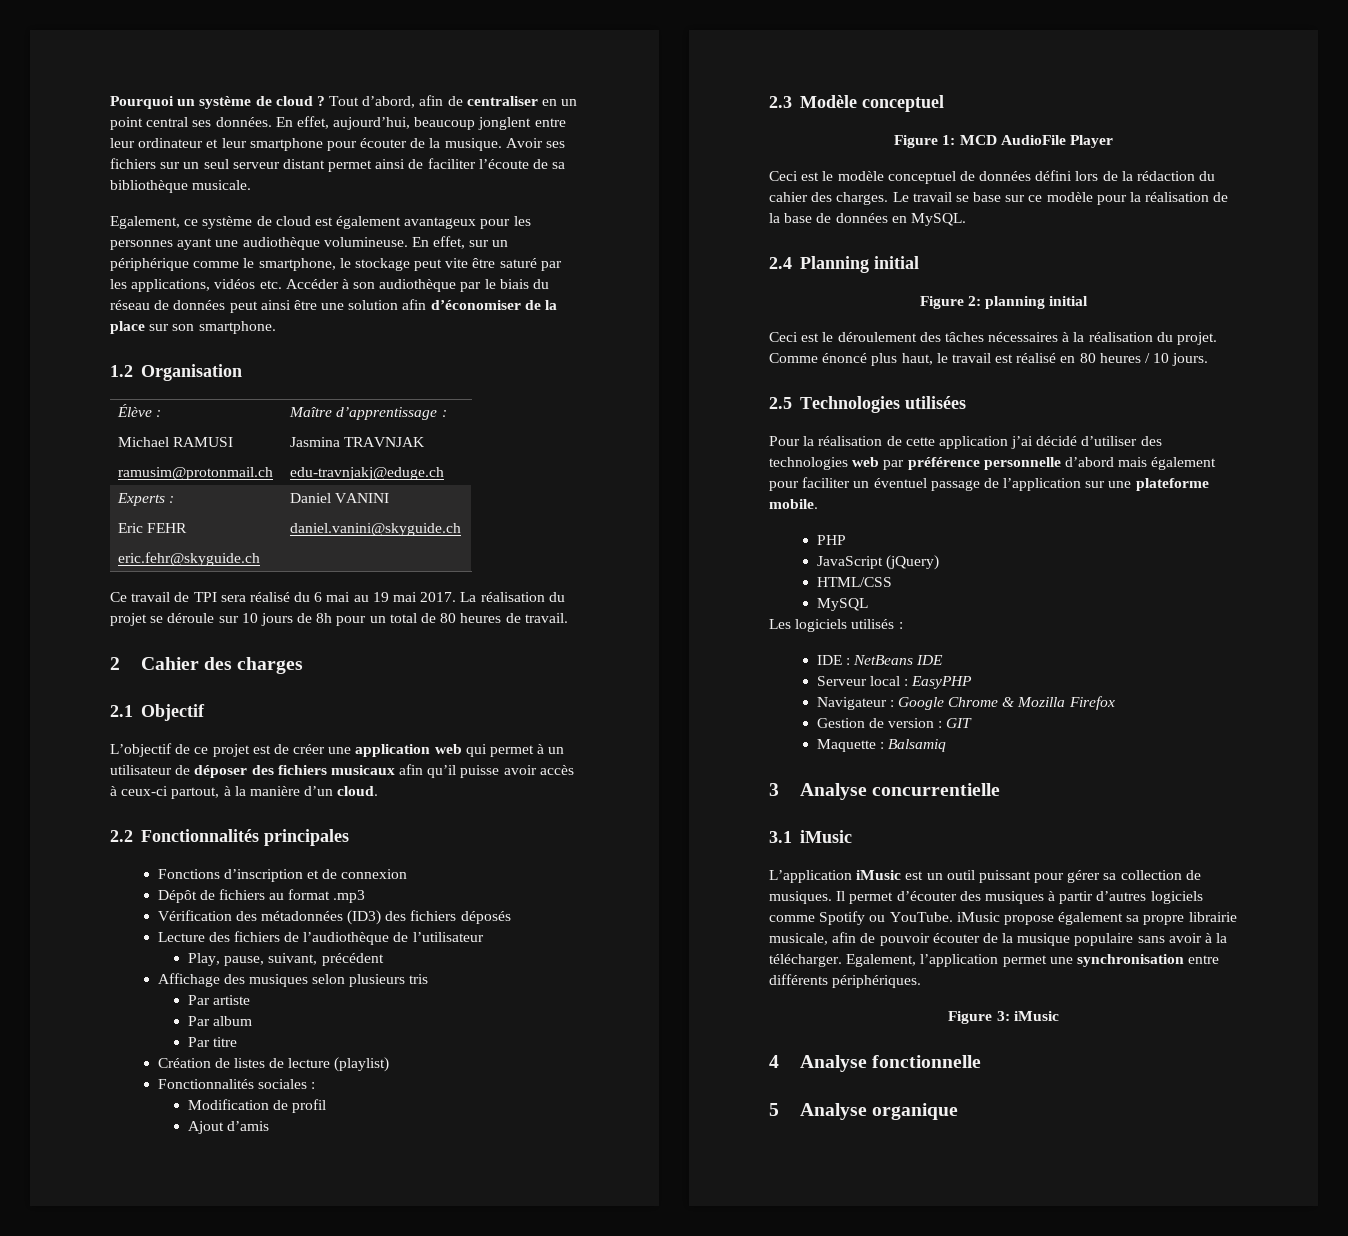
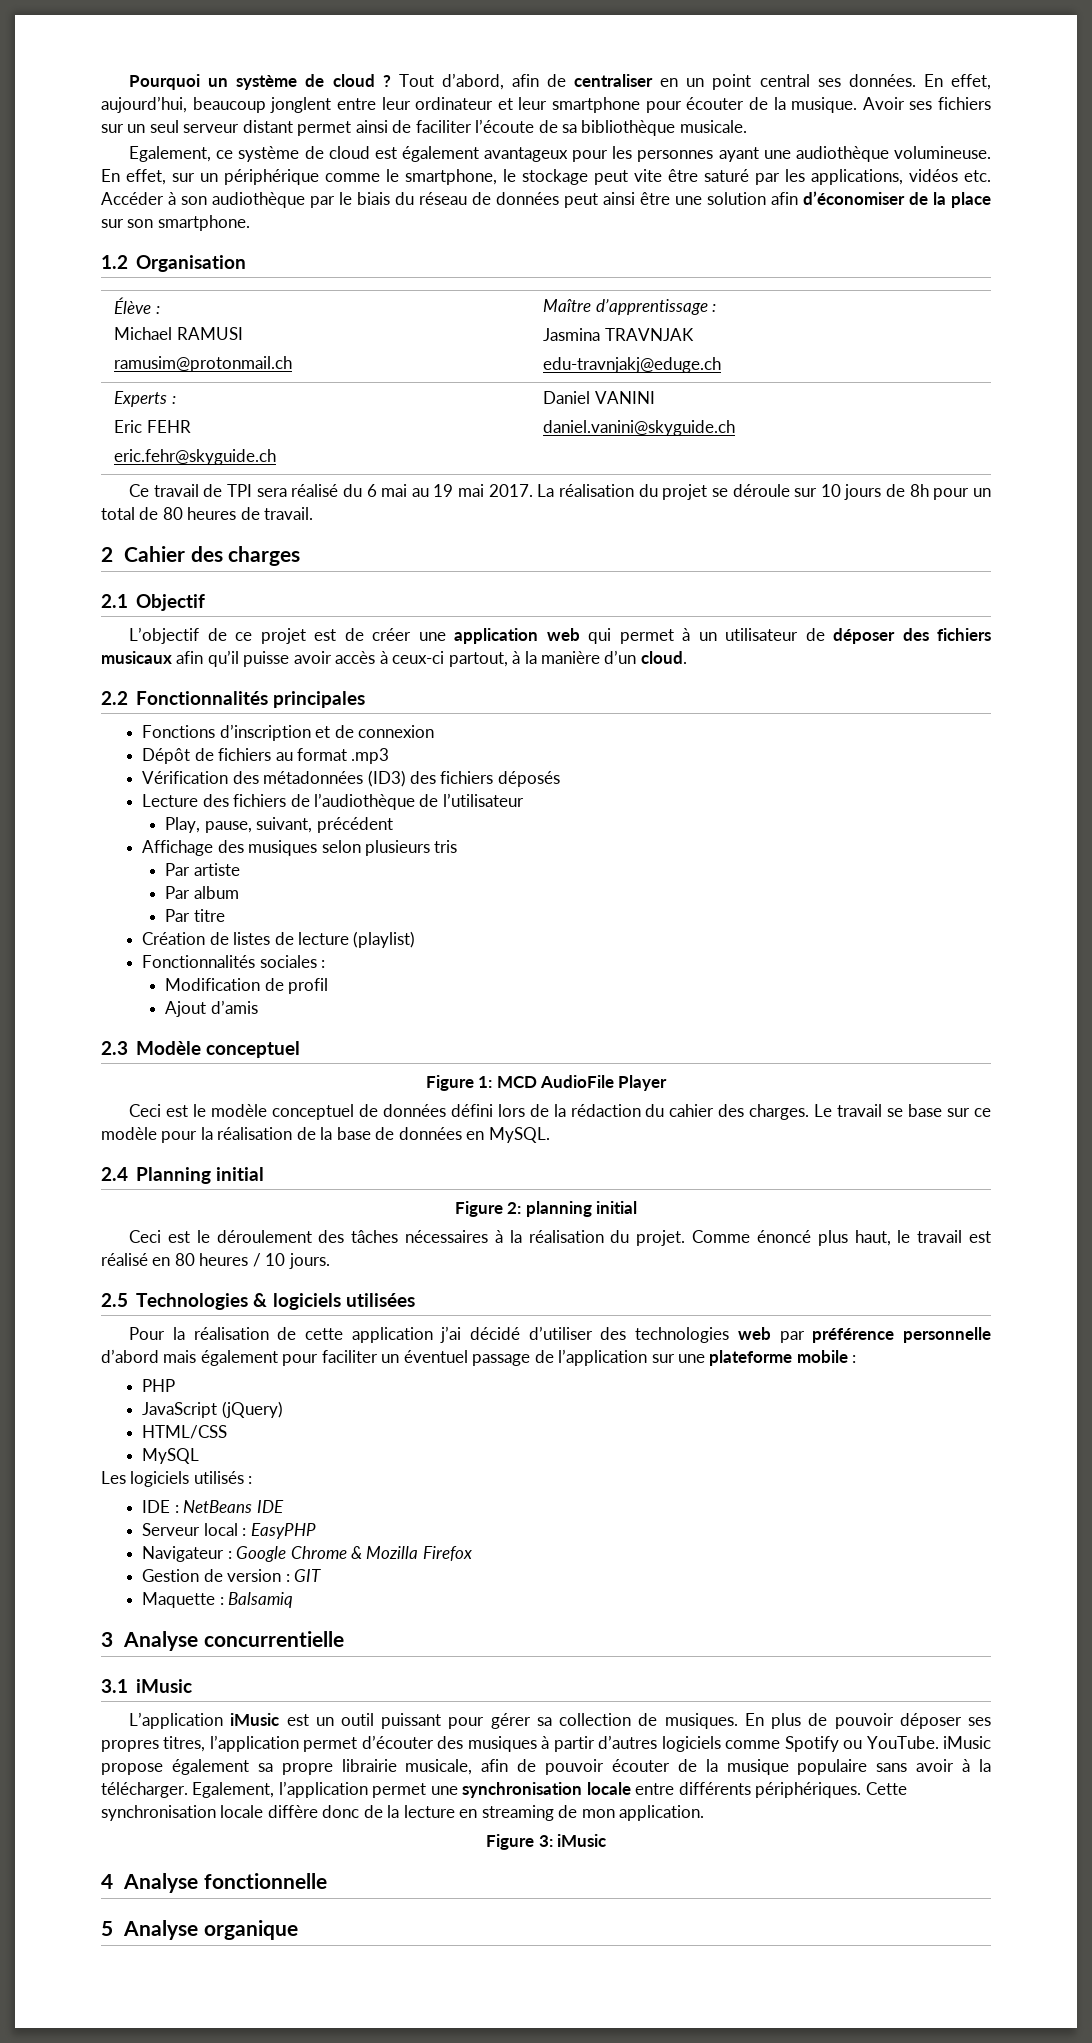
- 2.5 Technologies utilisées
+ 2.5 Technologies & logiciels utilisées
- Pour la réalisation de cette application j’ai décidé d’utiliser des technologies web par préférence personnelle d’abord mais également pour faciliter un éventuel passage de l’application sur une plateforme mobile.
+ Pour la réalisation de cette application j’ai décidé d’utiliser des technologies web par préférence personnelle d’abord mais également pour faciliter un éventuel passage de l’application sur une plateforme mobile :
- Il permet d’écouter des musiques à partir d’autres logiciels comme Spotify ou YouTube. iMusic propose également sa propre librairie musicale, afin de pouvoir écouter de la musique populaire sans avoir à la télécharger.
+ En plus de pouvoir déposer ses propres titres, l’application permet d’écouter des musiques à partir d’autres logiciels comme Spotify ou YouTube. iMusic propose également sa propre librairie musicale, afin de pouvoir écouter de la musique populaire sans avoir à la télécharger.
- Egalement, l’application permet une synchronisation entre différents périphériques.
+ Egalement, l’application permet une synchronisation locale entre différents périphériques. Cette synchronisation locale diffère donc de la lecture en streaming de mon application.

